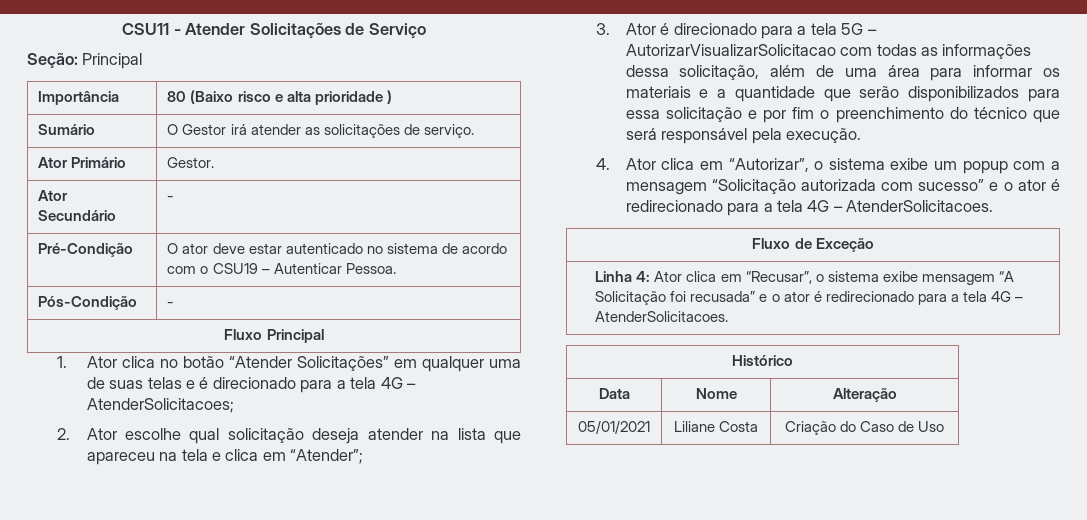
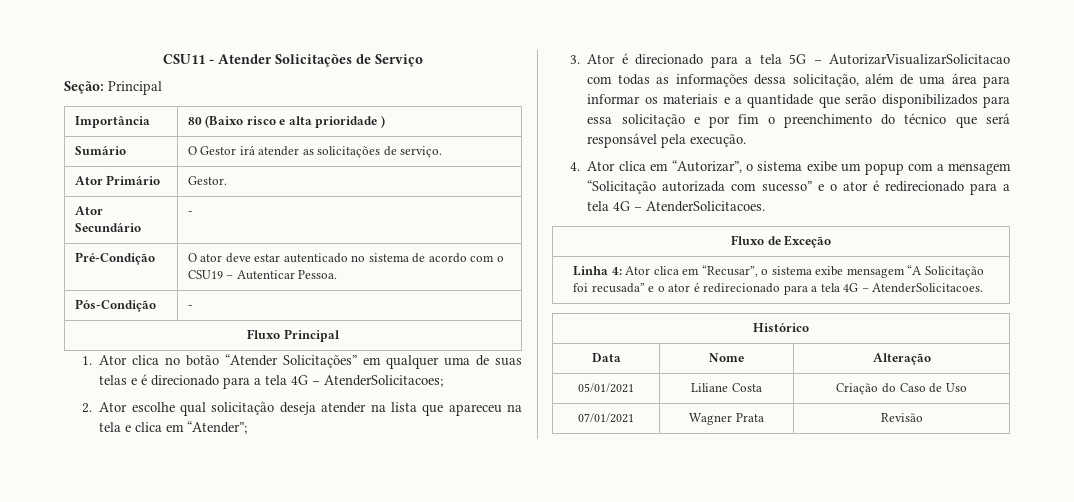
+ 07/01/2021 | Wagner Prata | Revisão

